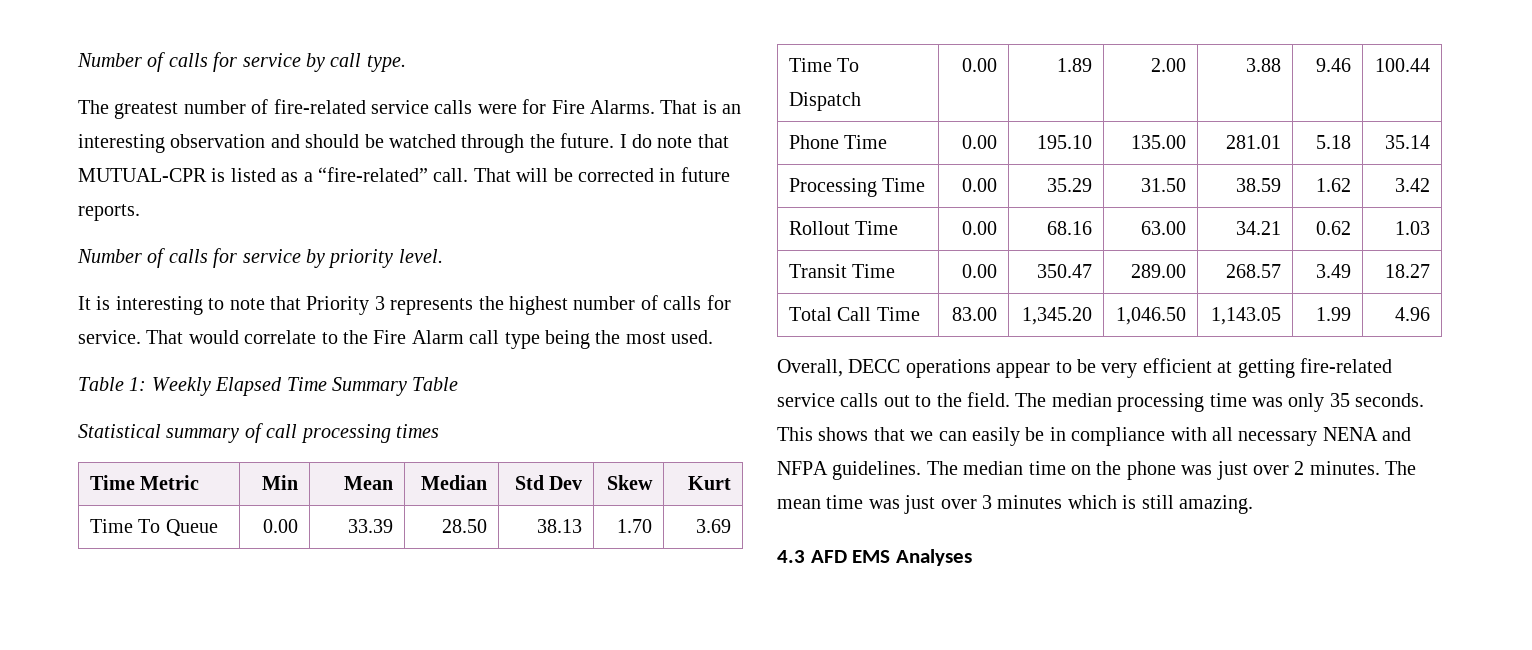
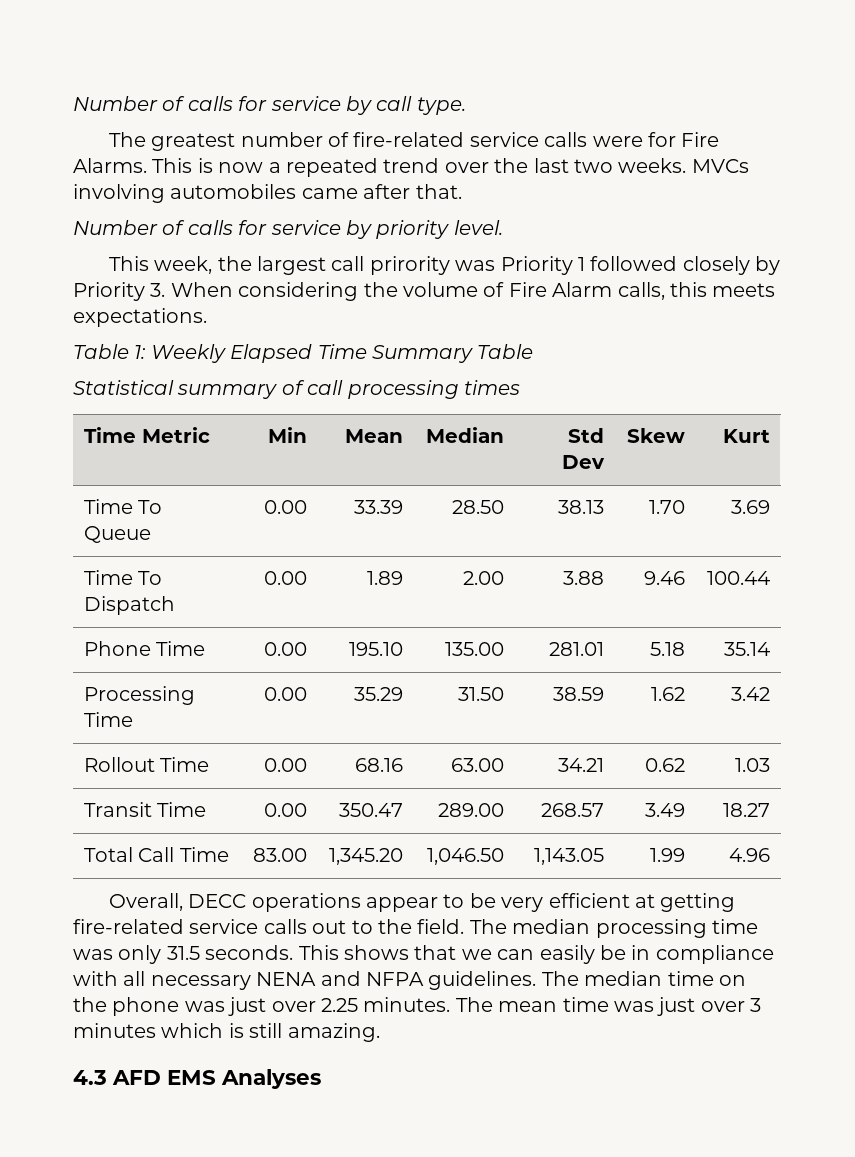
- That is an interesting observation and should be watched through the future. I do note that MUTUAL-CPR is listed as a “fire-related” call. That will be corrected in future reports.
+ This is now a repeated trend over the last two weeks. MVCs involving automobiles came after that.
- It is interesting to note that Priority 3 represents the highest number of calls for service. That would correlate to the Fire Alarm call type being the most used.
+ This week, the largest call prirority was Priority 1 followed closely by Priority 3. When considering the volume of Fire Alarm calls, this meets expectations.
- The median processing time was only 35 seconds.
+ The median processing time was only 31.5 seconds.
- The median time on the phone was just over 2 minutes.
+ The median time on the phone was just over 2.25 minutes.

